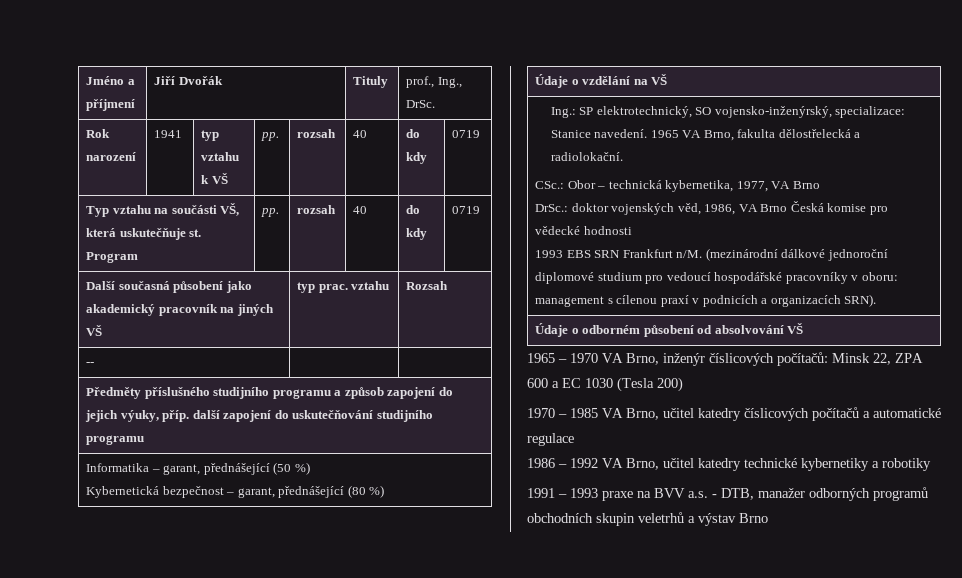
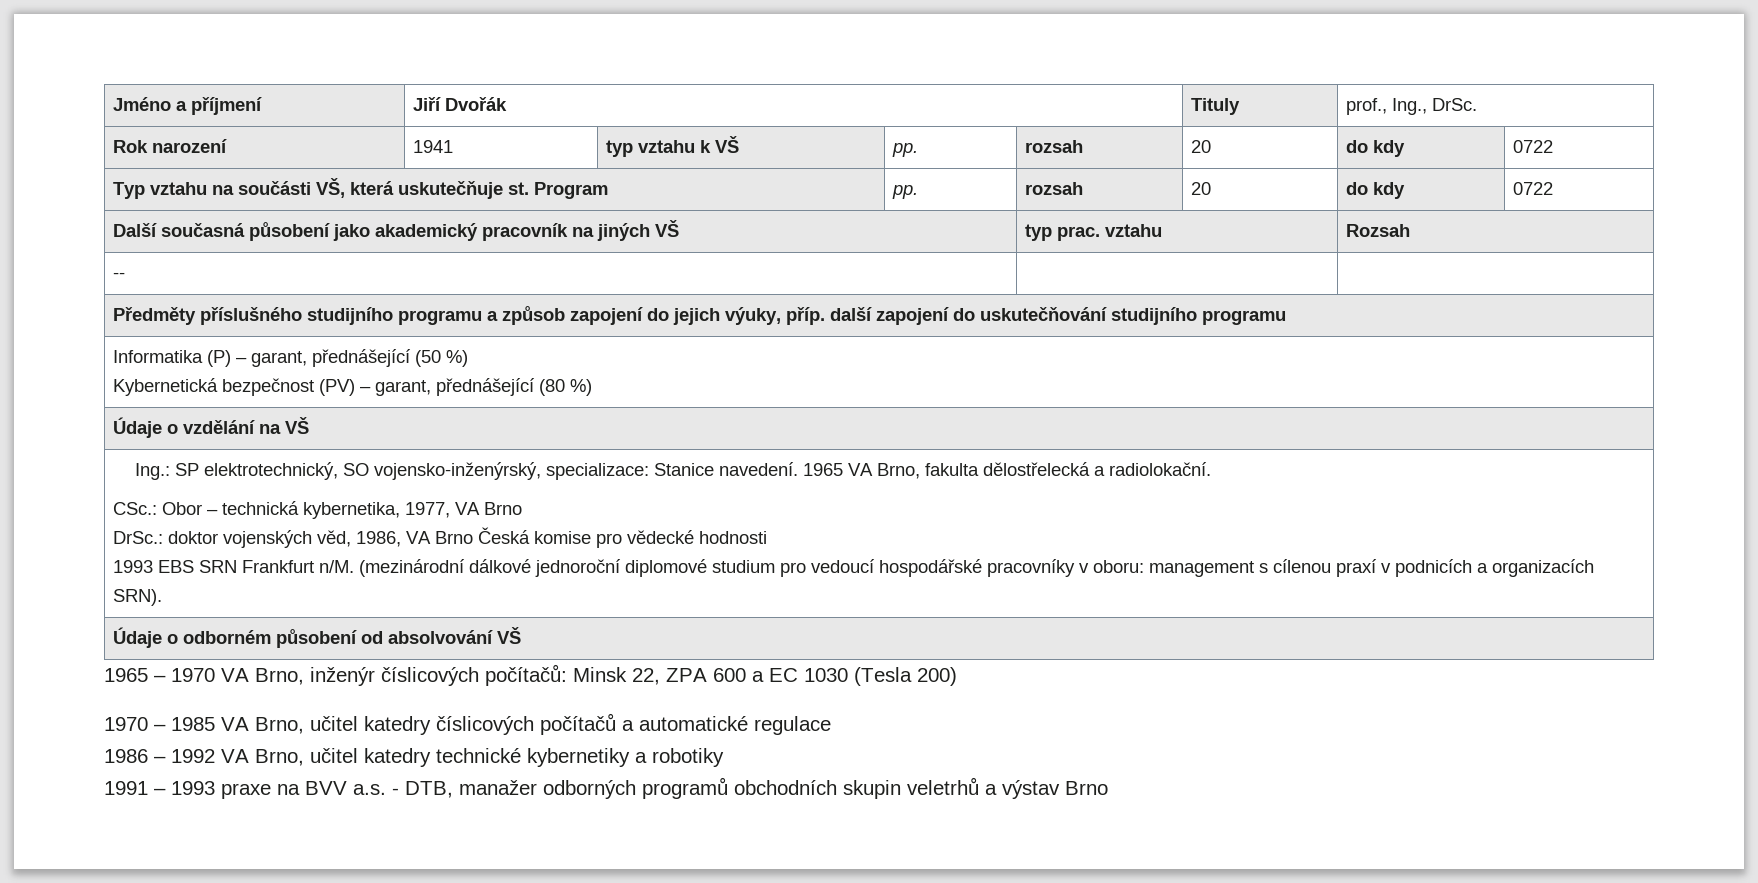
- Rok narození | 1941 | typ vztahu k VŠ | pp. | rozsah | 40 | do kdy | 0719
+ Rok narození | 1941 | typ vztahu k VŠ | pp. | rozsah | 20 | do kdy | 0722
- Typ vztahu na součásti VŠ, která uskutečňuje st. Program | pp. | rozsah | 40 | do kdy | 0719
+ Typ vztahu na součásti VŠ, která uskutečňuje st. Program | pp. | rozsah | 20 | do kdy | 0722
- Informatika – garant, přednášející (50 %)
- Kybernetická bezpečnost – garant, přednášející (80 %)
+ Informatika (P) – garant, přednášející (50 %)
+ Kybernetická bezpečnost (PV) – garant, přednášející (80 %)

